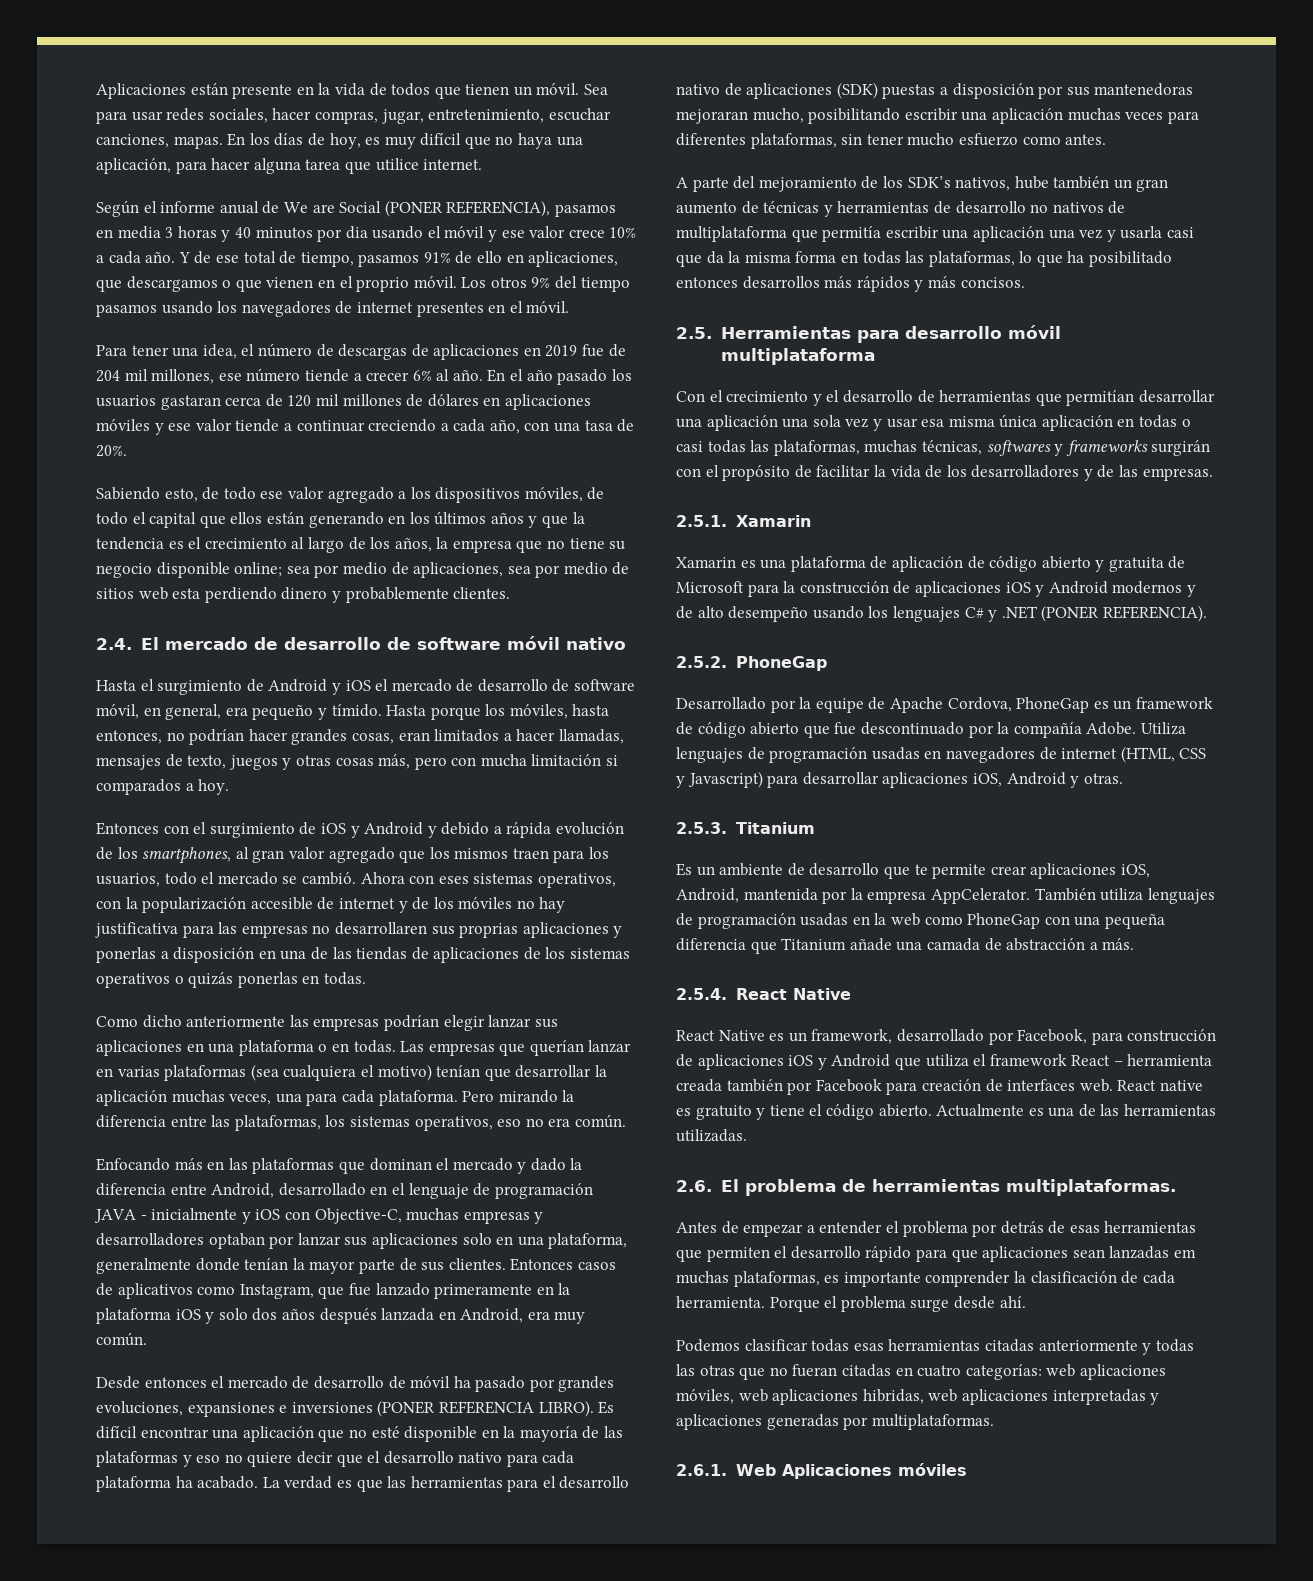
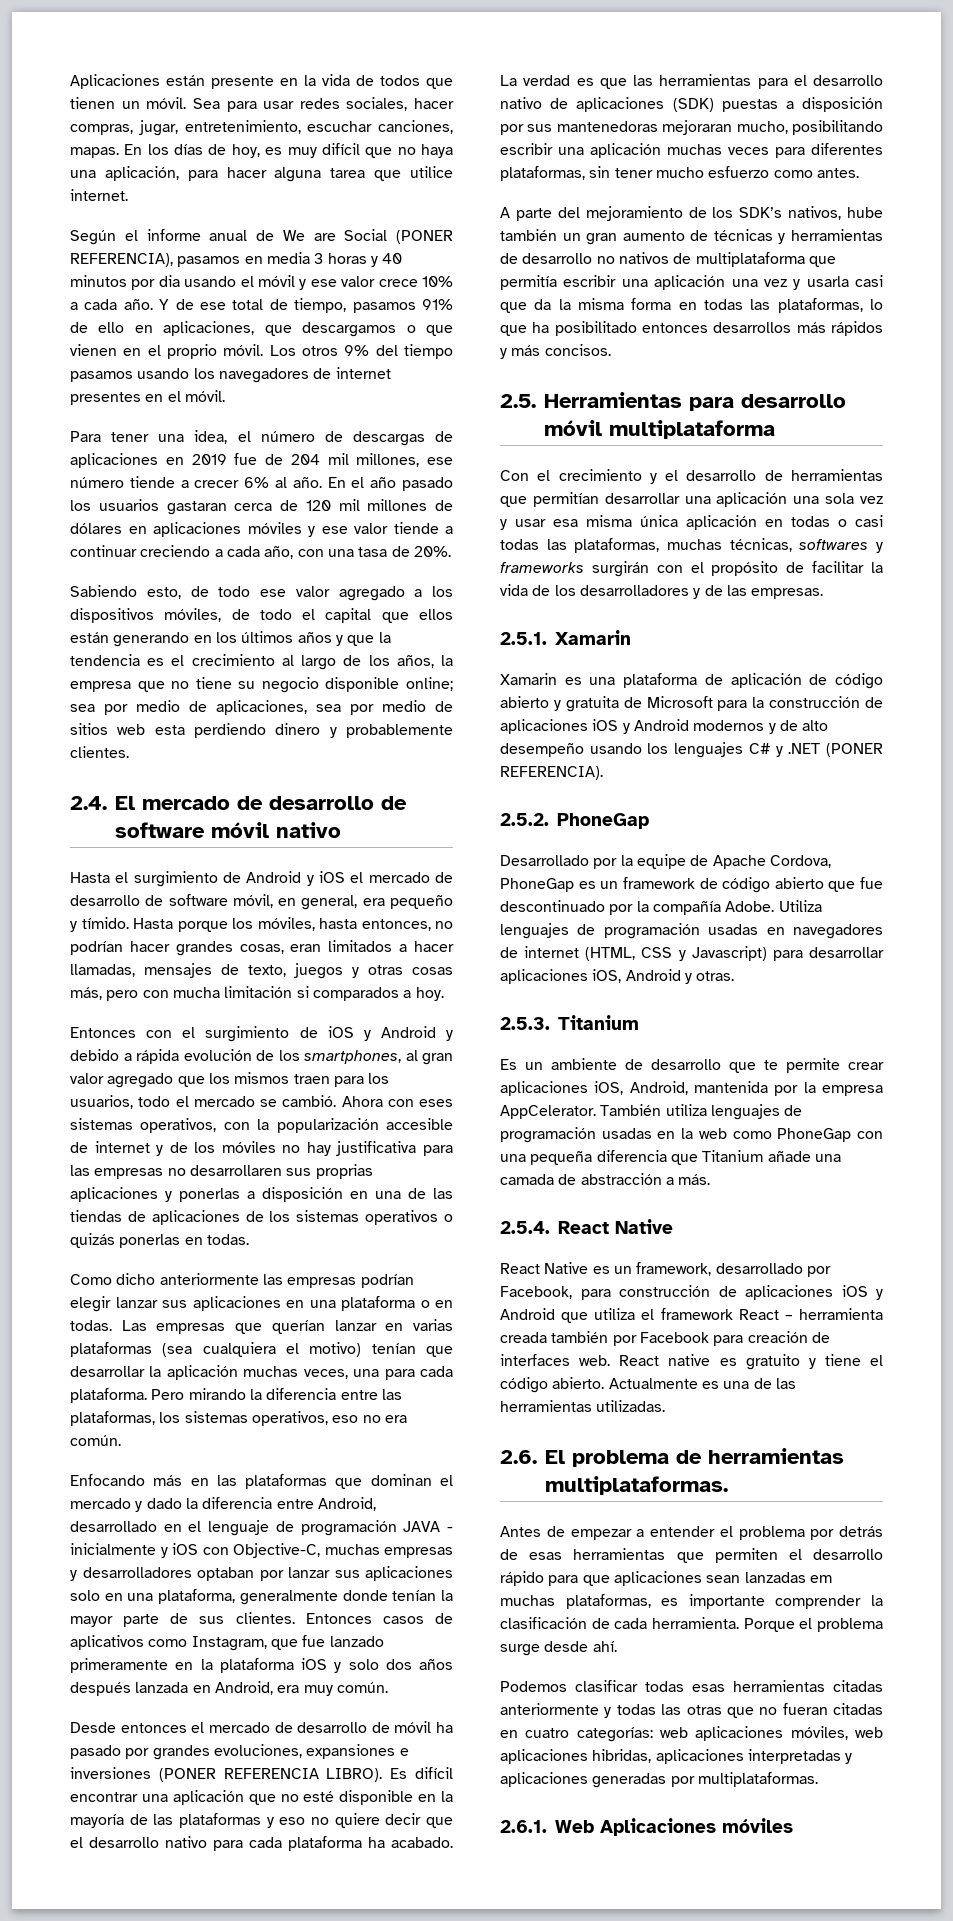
- Podemos clasificar todas esas herramientas citadas anteriormente y todas las otras que no fueran citadas en cuatro categorías: web aplicaciones móviles, web aplicaciones hibridas, web aplicaciones interpretadas y aplicaciones generadas por multiplataformas.
+ Podemos clasificar todas esas herramientas citadas anteriormente y todas las otras que no fueran citadas en cuatro categorías: web aplicaciones móviles, web aplicaciones hibridas, aplicaciones interpretadas y aplicaciones generadas por multiplataformas.

